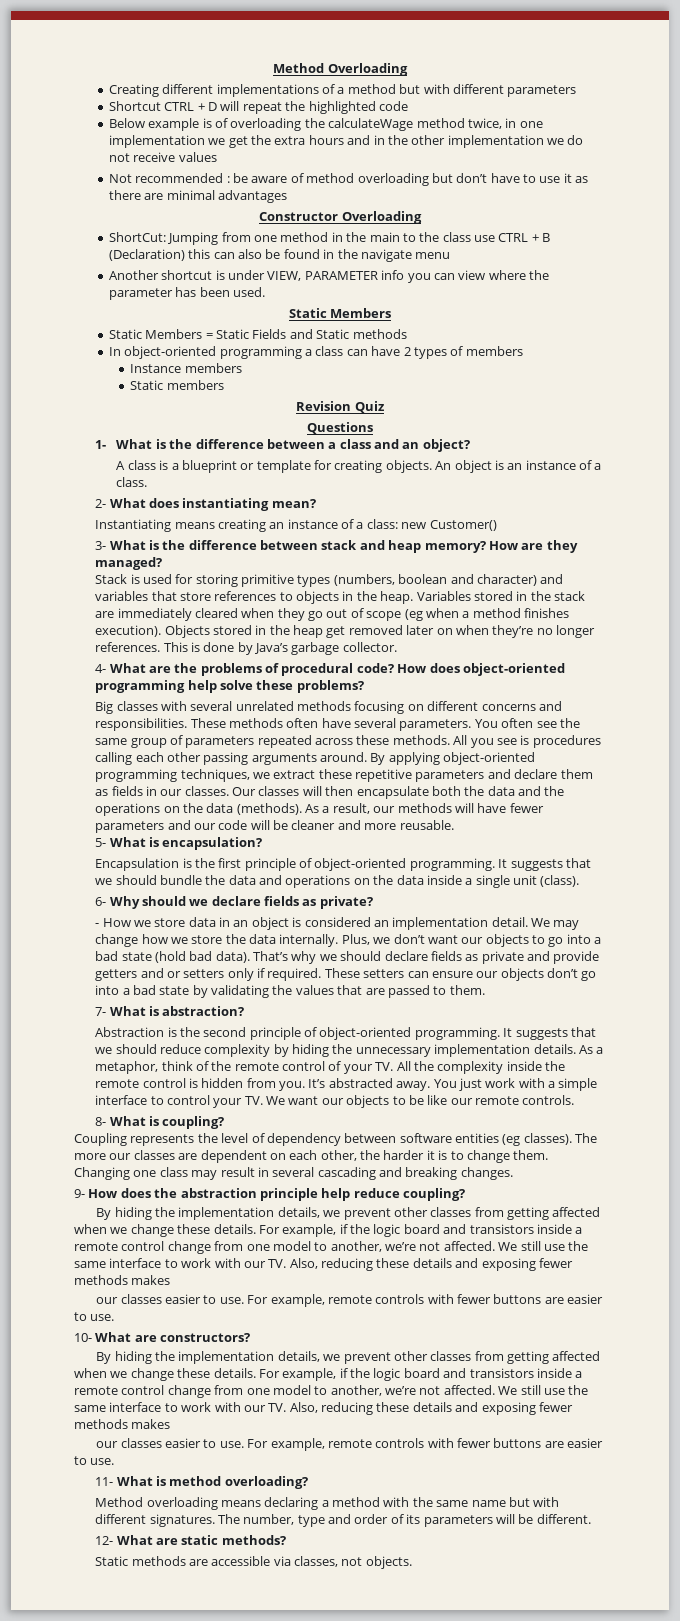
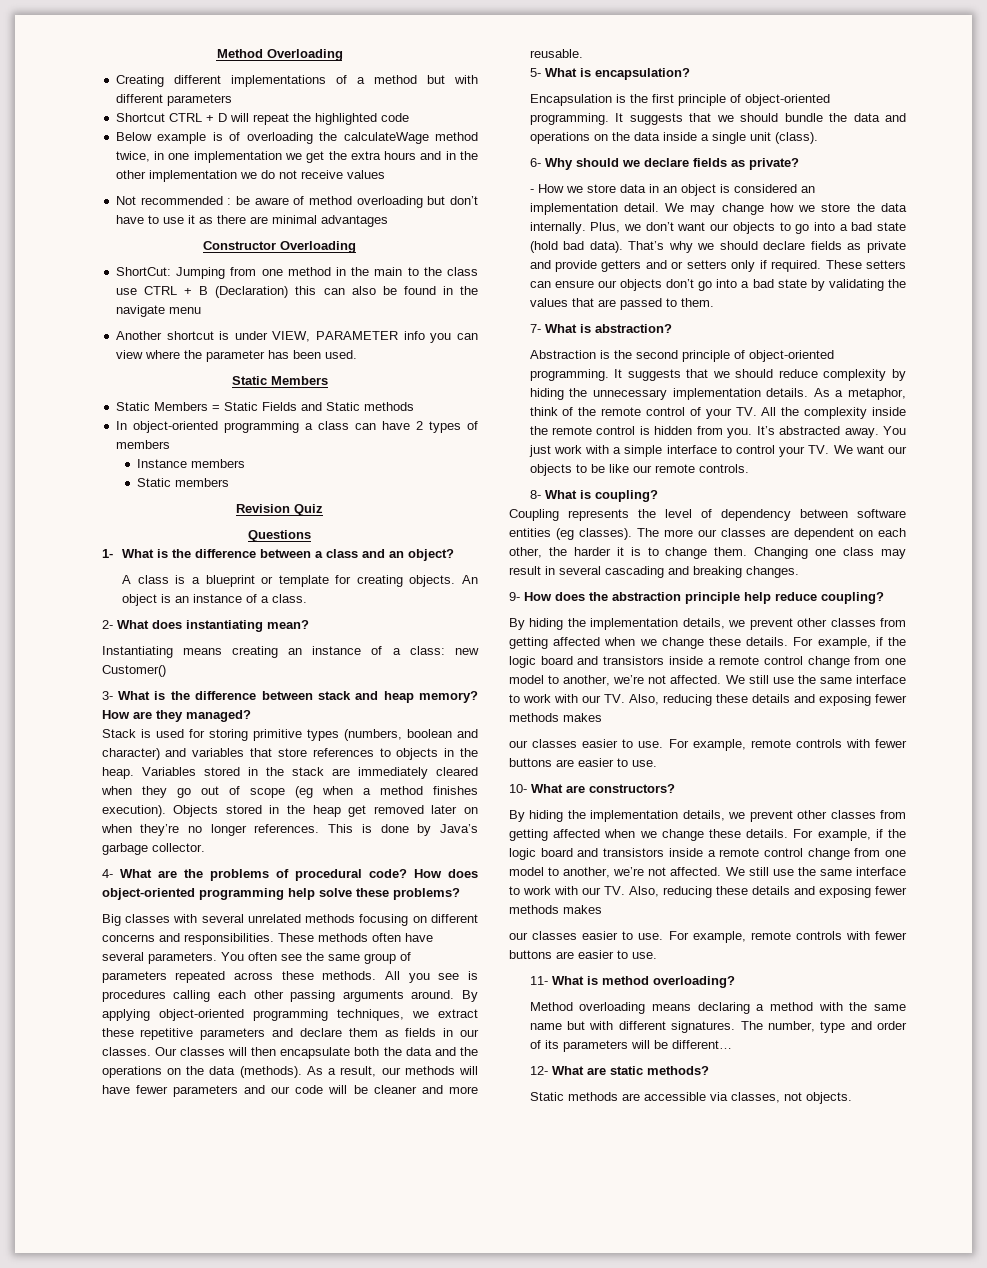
- The number, type and order of its parameters will be different.
+ The number, type and order of its parameters will be different…

